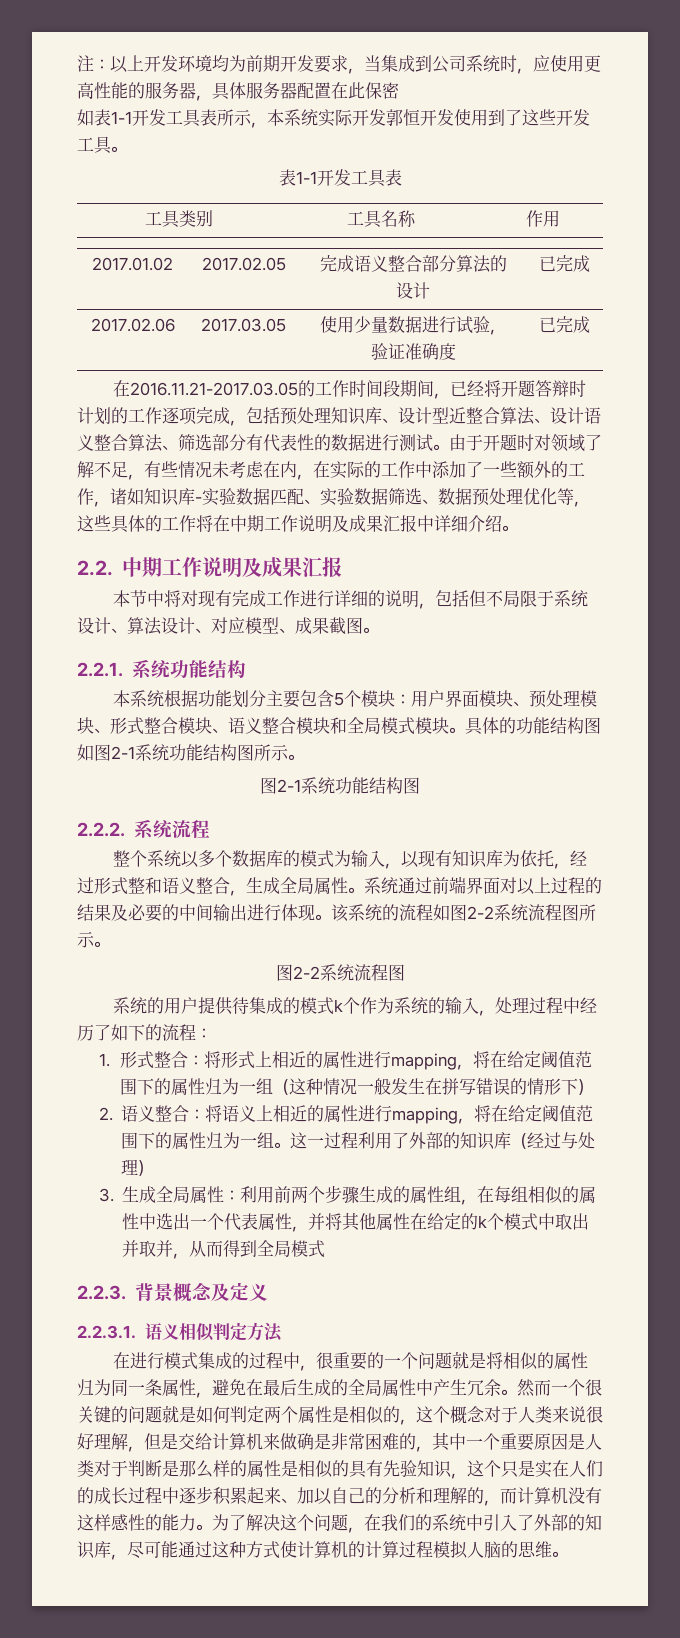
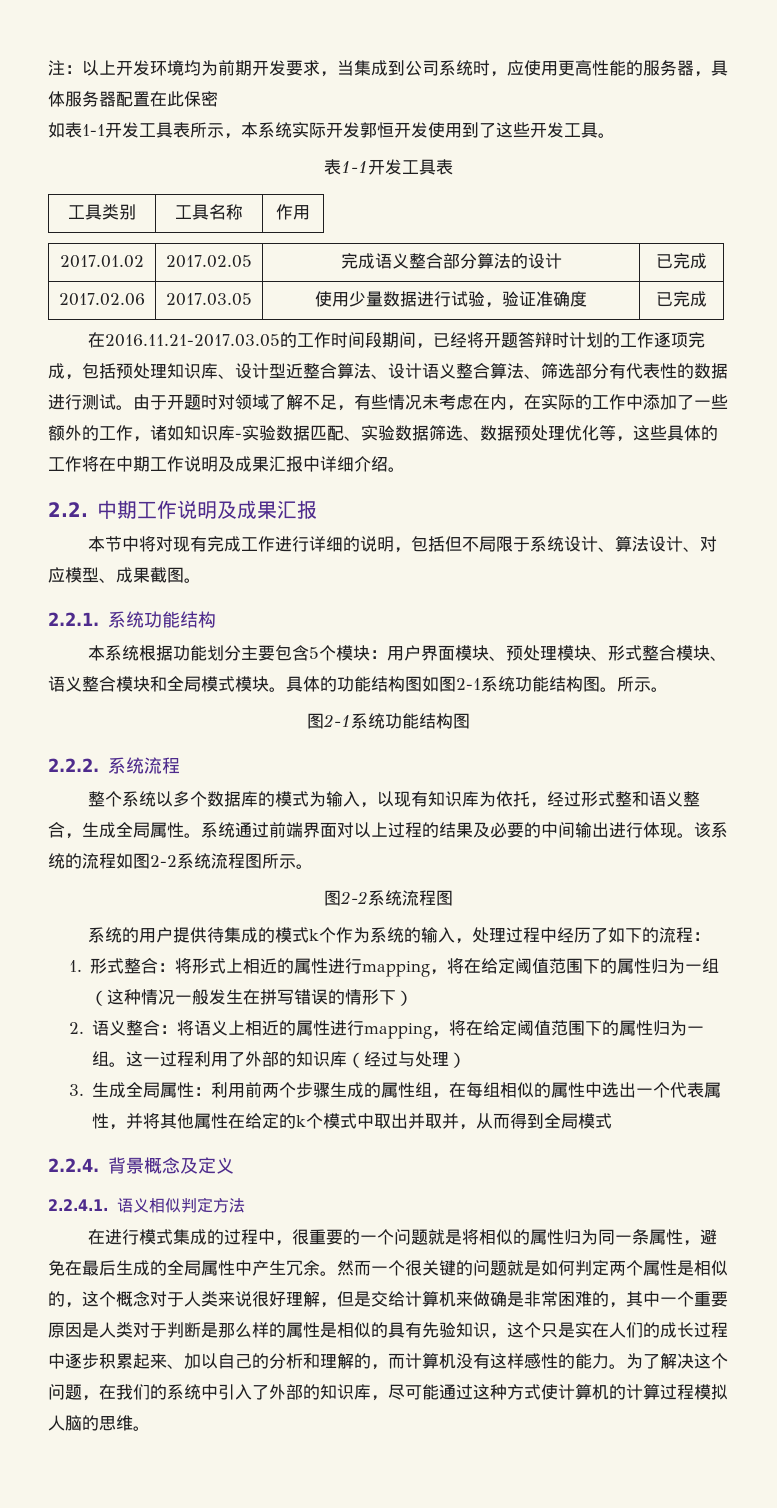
- 具体的功能结构图如图2-1系统功能结构图所示。
+ 具体的功能结构图如图2-1系统功能结构图。所示。
- 2.2.3.背景概念及定义
+ 2.2.4.背景概念及定义
- 2.2.3.1.语义相似判定方法
+ 2.2.4.1.语义相似判定方法

